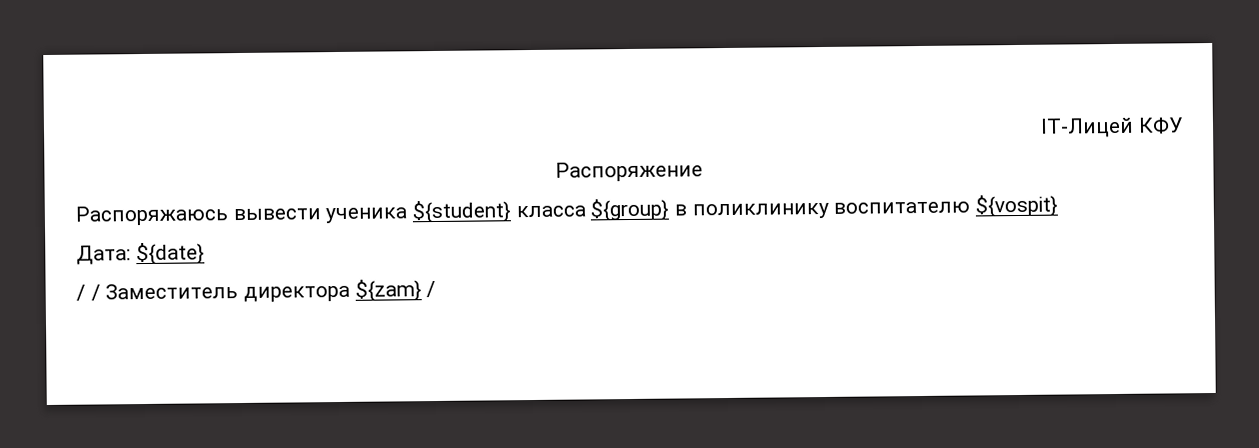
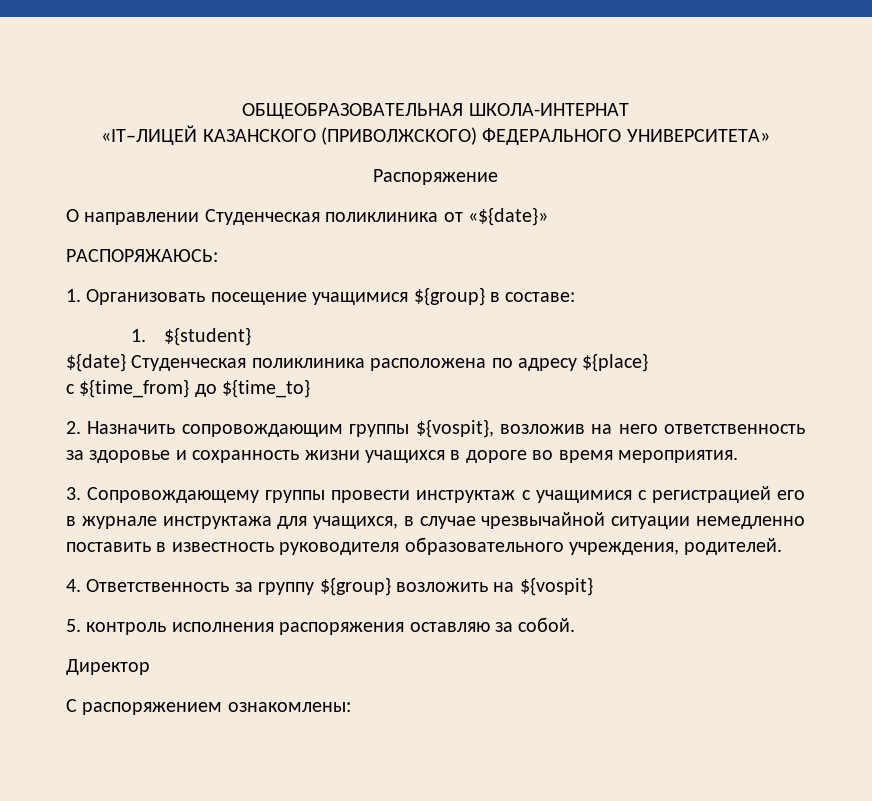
- IT-Лицей КФУ
+ ОБЩЕОБРАЗОВАТЕЛЬНАЯ ШКОЛА-ИНТЕРНАТ
+ «IT–ЛИЦЕЙ КАЗАНСКОГО (ПРИВОЛЖСКОГО) ФЕДЕРАЛЬНОГО УНИВЕРСИТЕТА»
  Распоряжение
- Распоряжаюсь вывести ученика ${student} класса ${group} в поликлинику воспитателю ${vospit}
- Дата: ${date}
- / / Заместитель директора ${zam} /
+ О направлении Студенческая поликлиника от «${date}»
+ РАСПОРЯЖАЮСЬ:
+ 1. Организовать посещение учащимися ${group} в составе:
+ 1. ${student}
+ ${date} Студенческая поликлиника расположена по адресу ${place}
+ с ${time_from} до ${time_to}
+ 2. Назначить сопровождающим группы ${vospit}, возложив на него ответственность за здоровье и сохранность жизни учащихся в дороге во время мероприятия.
+ 3. Сопровождающему группы провести инструктаж с учащимися с регистрацией его в журнале инструктажа для учащихся, в случае чрезвычайной ситуации немедленно поставить в известность руководителя образовательного учреждения, родителей.
+ 4. Ответственность за группу ${group} возложить на ${vospit}
+ 5. контроль исполнения распоряжения оставляю за собой.
+ Директор
+ С распоряжением ознакомлены:

